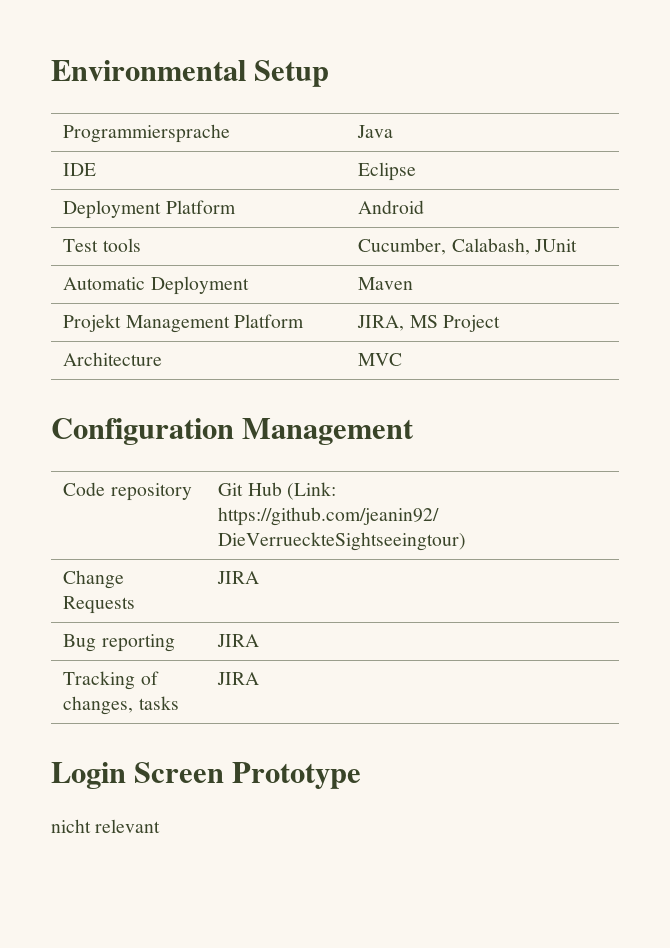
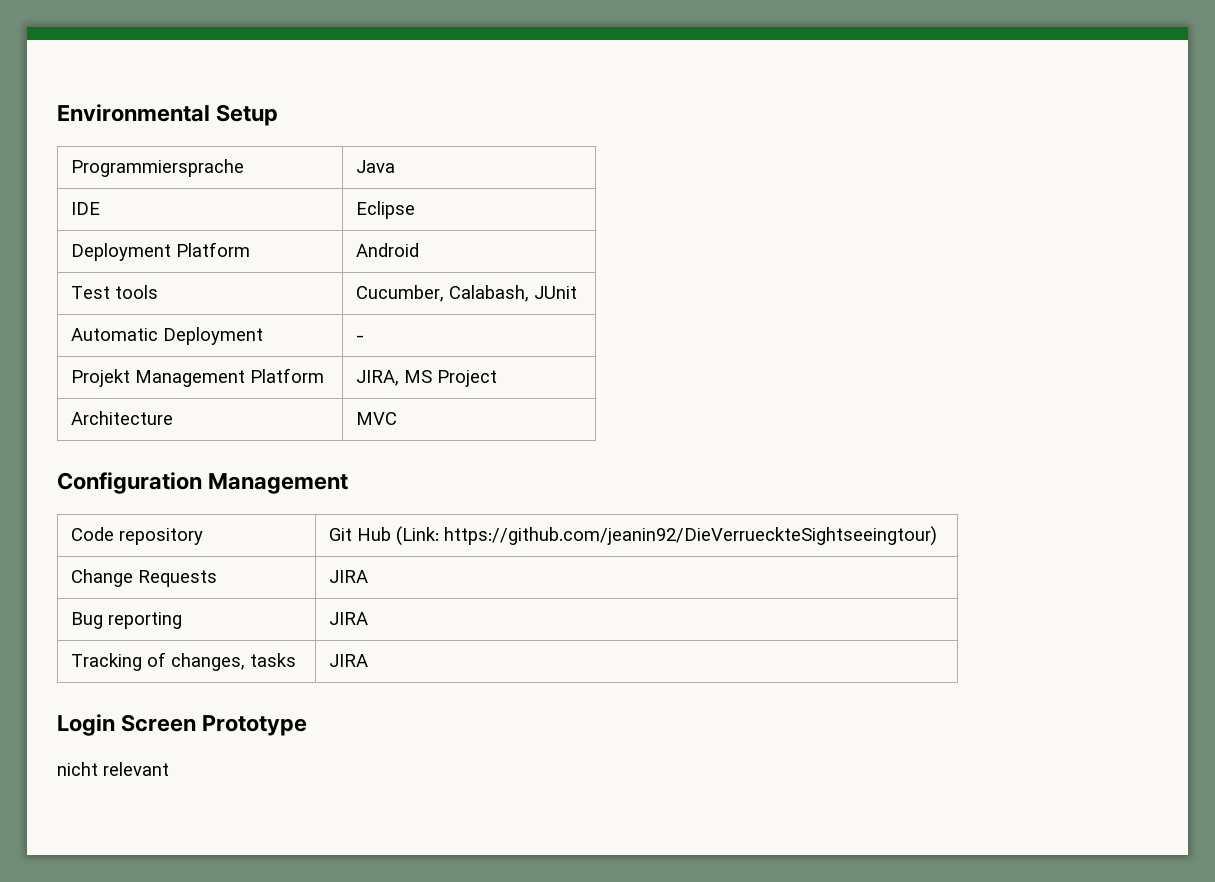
- Automatic Deployment | Maven
+ Automatic Deployment | -

